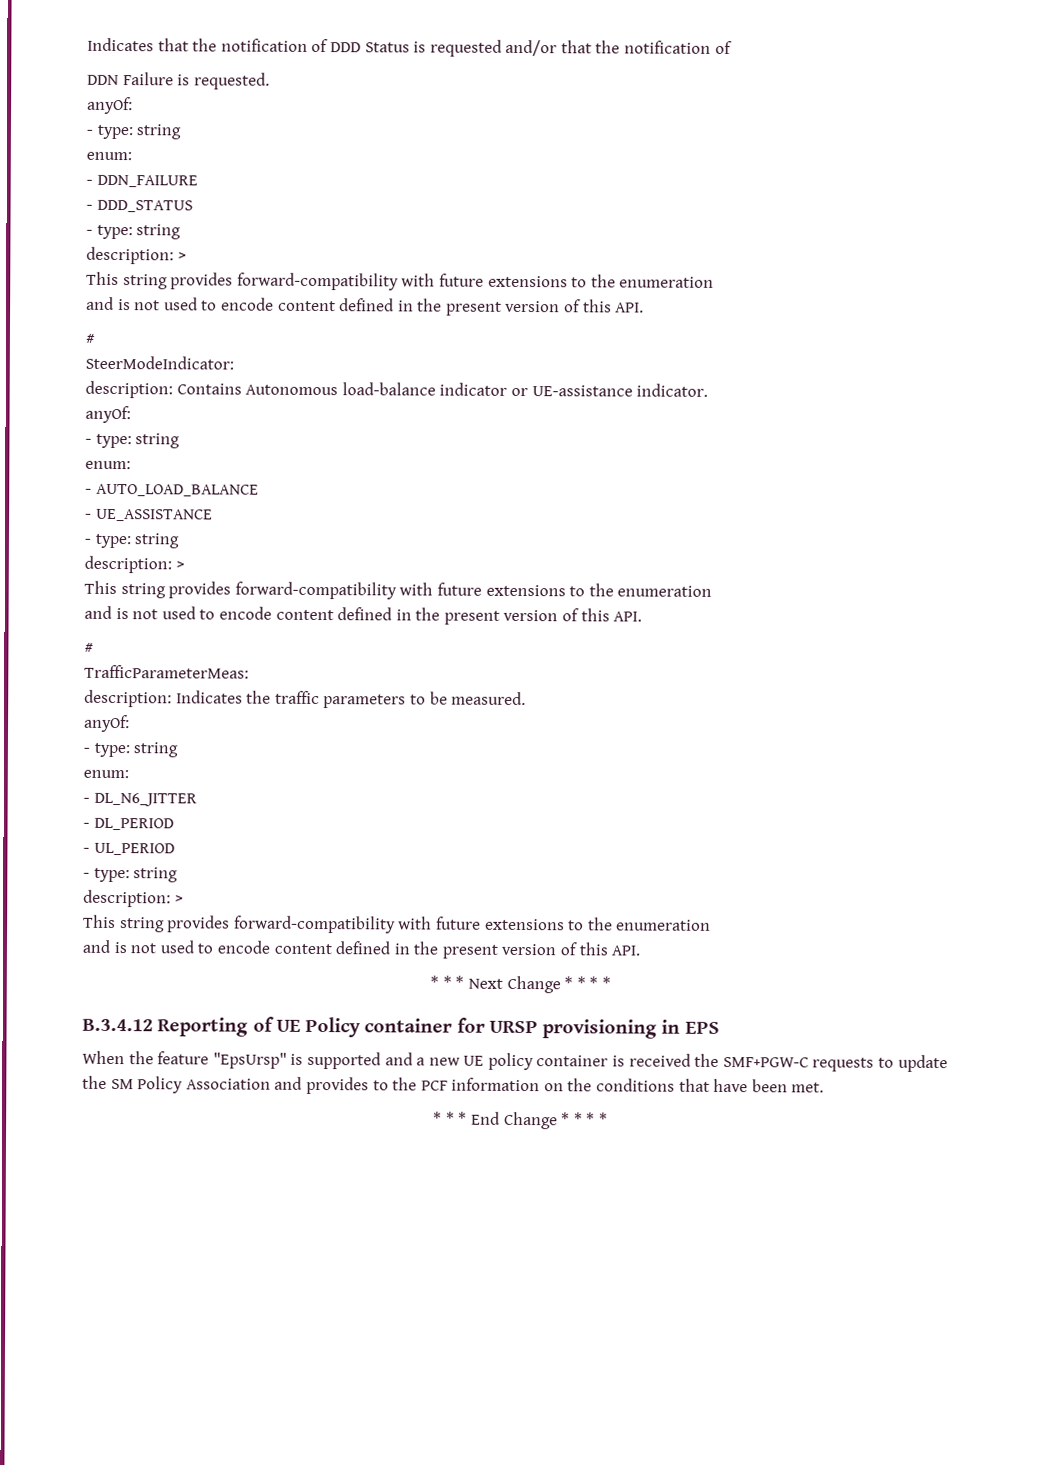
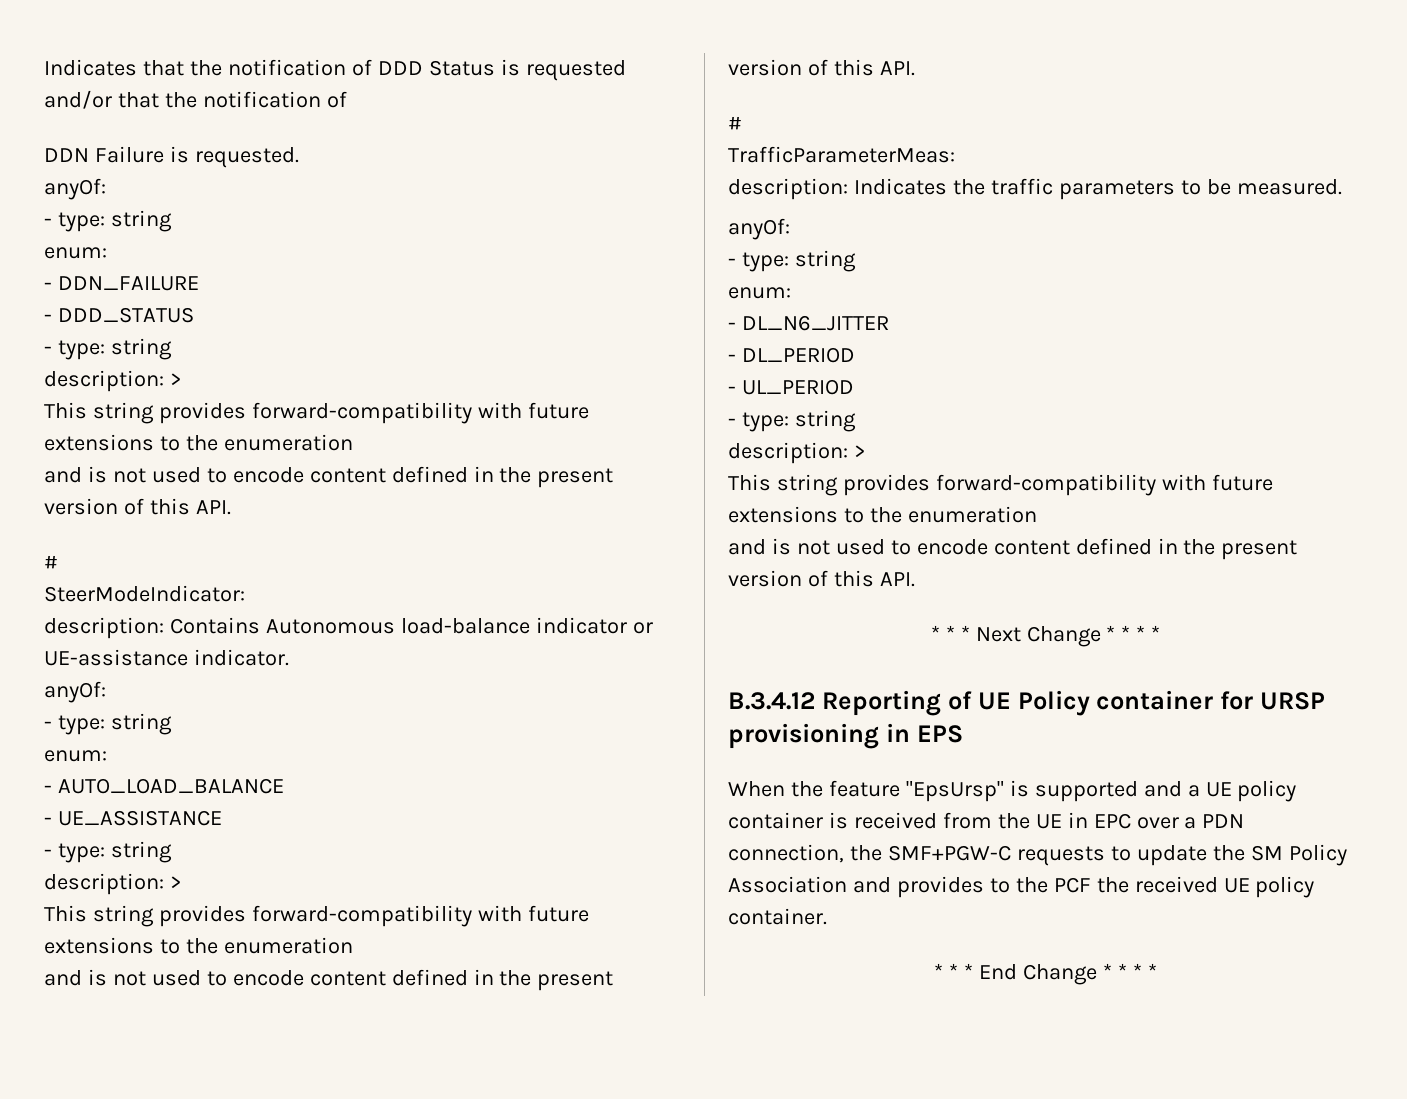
- When the feature "EpsUrsp" is supported and a new UE policy container is received the SMF+PGW-C requests to update the SM Policy Association and provides to the PCF information on the conditions that have been met.
+ When the feature "EpsUrsp" is supported and a UE policy container is received from the UE in EPC over a PDN connection, the SMF+PGW-C requests to update the SM Policy Association and provides to the PCF the received UE policy container.

